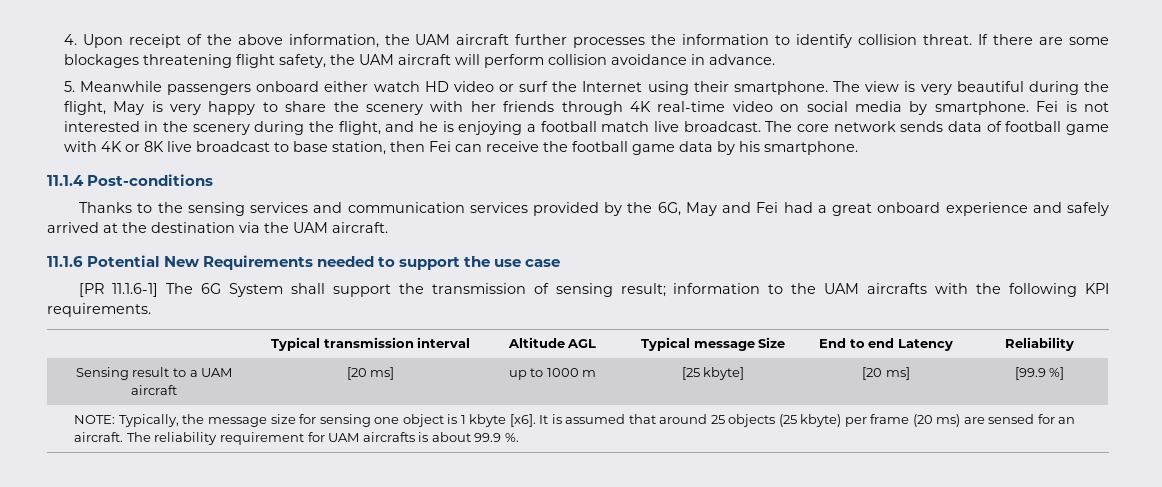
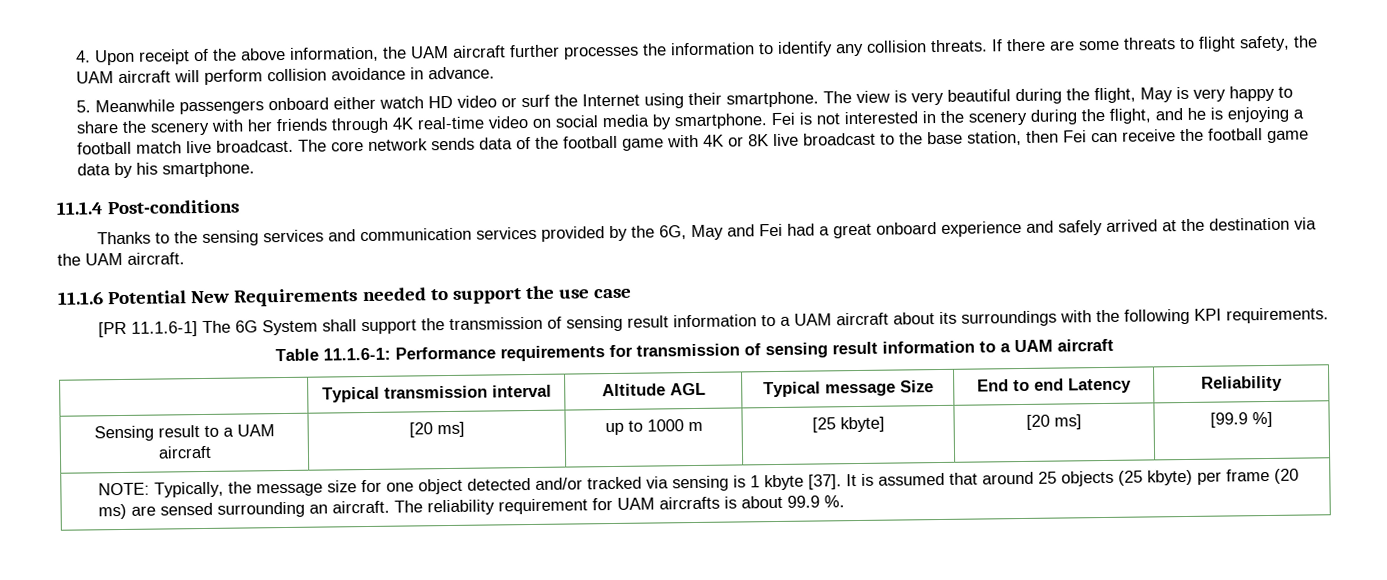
- 4. Upon receipt of the above information, the UAM aircraft further processes the information to identify collision threat.
+ 4. Upon receipt of the above information, the UAM aircraft further processes the information to identify any collision threats.
- If there are some blockages threatening flight safety, the UAM aircraft will perform collision avoidance in advance.
+ If there are some threats to flight safety, the UAM aircraft will perform collision avoidance in advance.
- The core network sends data of football game with 4K or 8K live broadcast to base station, then Fei can receive the football game data by his smartphone.
+ The core network sends data of the football game with 4K or 8K live broadcast to the base station, then Fei can receive the football game data by his smartphone.
- [PR 11.1.6-1] The 6G System shall support the transmission of sensing result; information to the UAM aircrafts with the following KPI requirements.
+ [PR 11.1.6-1] The 6G System shall support the transmission of sensing result information to a UAM aircraft about its surroundings with the following KPI requirements.
+ Table 11.1.6-1: Performance requirements for transmission of sensing result information to a UAM aircraft
- NOTE: Typically, the message size for sensing one object is 1 kbyte [x6].
+ NOTE: Typically, the message size for one object detected and/or tracked via sensing is 1 kbyte [37].
- It is assumed that around 25 objects (25 kbyte) per frame (20 ms) are sensed for an aircraft.
+ It is assumed that around 25 objects (25 kbyte) per frame (20 ms) are sensed surrounding an aircraft.

